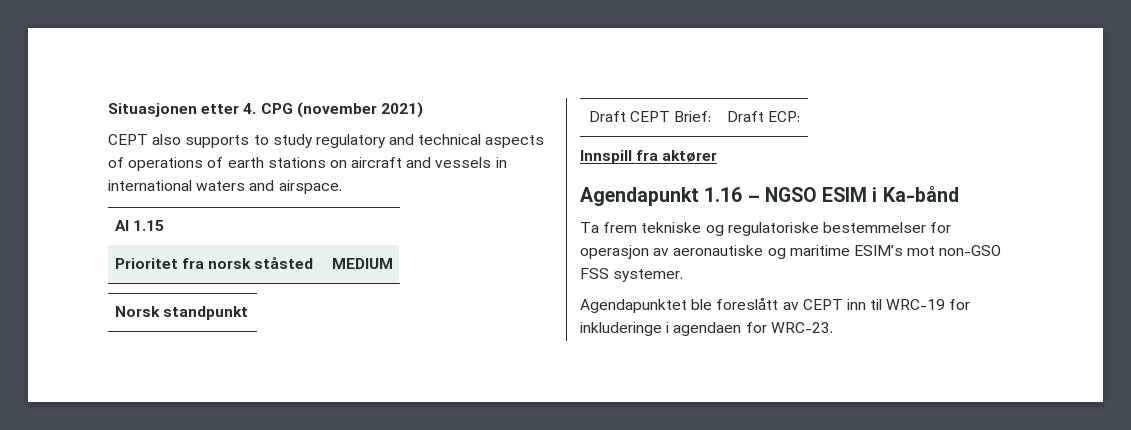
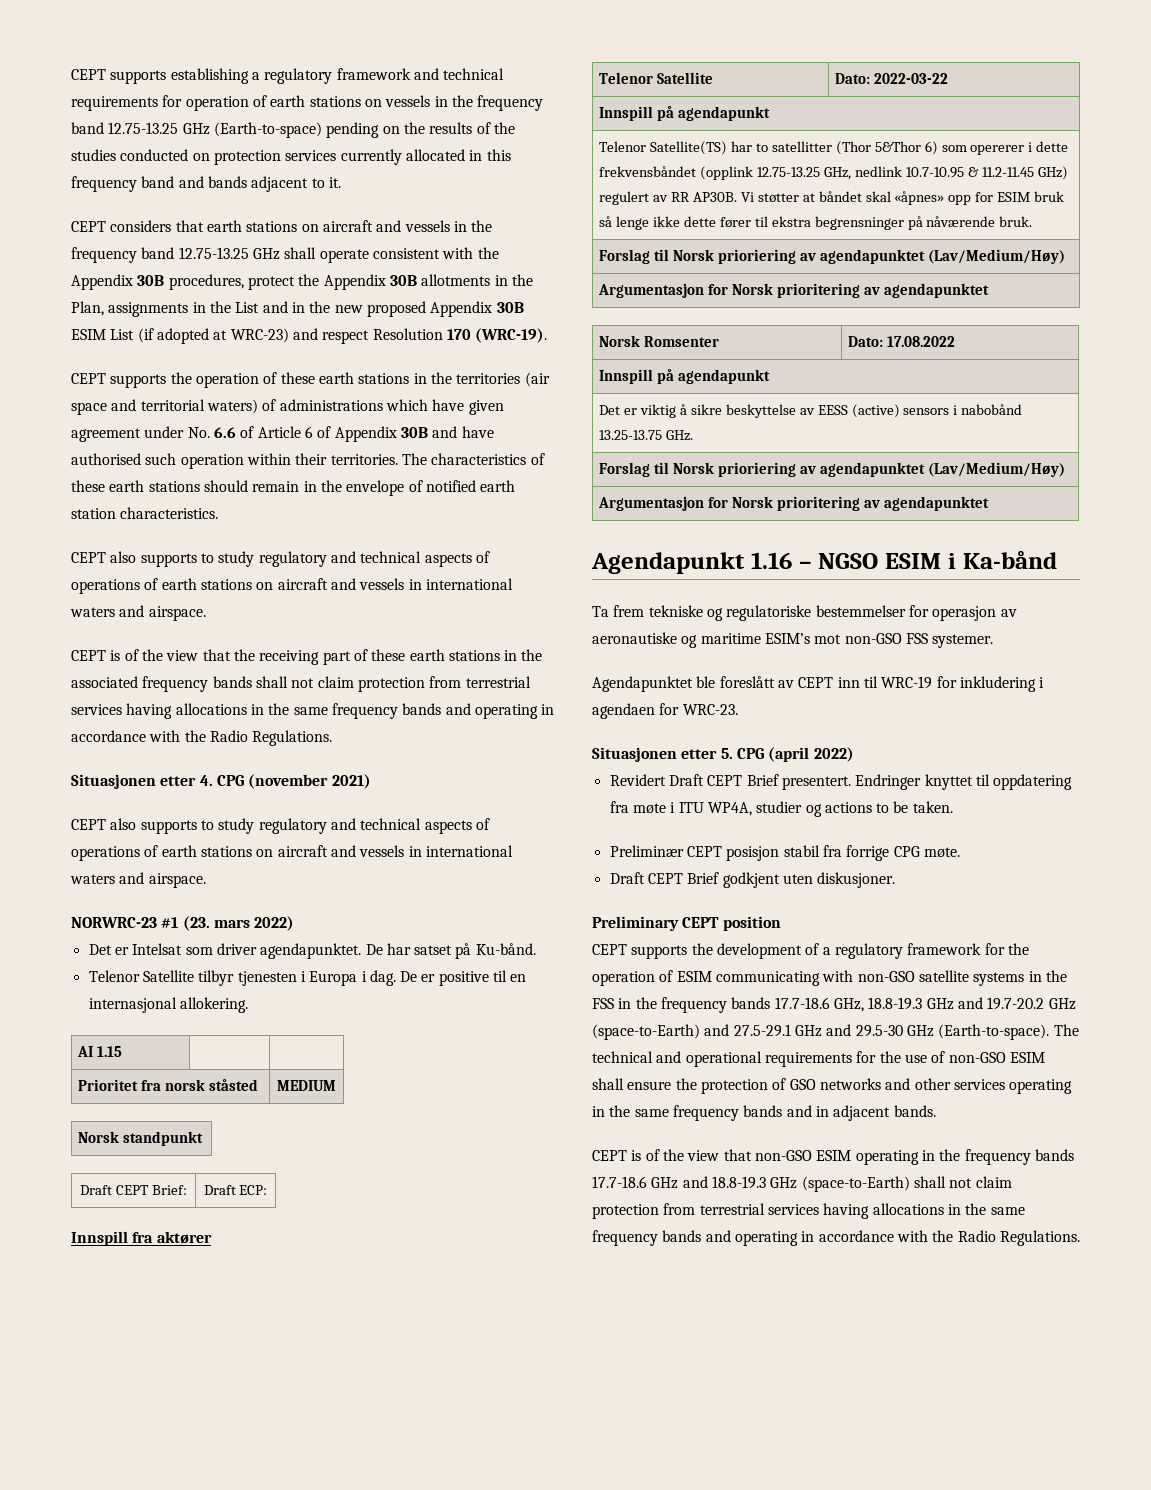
+ CEPT supports establishing a regulatory framework and technical requirements for operation of earth stations on vessels in the frequency band 12.75-13.25 GHz (Earth-to-space) pending on the results of the studies conducted on protection services currently allocated in this frequency band and bands adjacent to it.
+ CEPT considers that earth stations on aircraft and vessels in the frequency band 12.75-13.25 GHz shall operate consistent with the Appendix 30B procedures, protect the Appendix 30B allotments in the Plan, assignments in the List and in the new proposed Appendix 30B ESIM List (if adopted at WRC-23) and respect Resolution 170 (WRC-19).
+ CEPT supports the operation of these earth stations in the territories (air space and territorial waters) of administrations which have given agreement under No. 6.6 of Article 6 of Appendix 30B and have authorised such operation within their territories. The characteristics of these earth stations should remain in the envelope of notified earth station characteristics.
+ CEPT also supports to study regulatory and technical aspects of operations of earth stations on aircraft and vessels in international waters and airspace.
+ CEPT is of the view that the receiving part of these earth stations in the associated frequency bands shall not claim protection from terrestrial services having allocations in the same frequency bands and operating in accordance with the Radio Regulations.
+ NORWRC-23 #1 (23. mars 2022)
+ Det er Intelsat som driver agendapunktet. De har satset på Ku-bånd.
+ Telenor Satellite tilbyr tjenesten i Europa i dag. De er positive til en internasjonal allokering.
+ Telenor Satellite | Dato: 2022-03-22
+ Innspill på agendapunkt
+ Telenor Satellite(TS) har to satellitter (Thor 5&Thor 6) som opererer i dette frekvensbåndet (opplink 12.75-13.25 GHz, nedlink 10.7-10.95 & 11.2-11.45 GHz) regulert av RR AP30B. Vi støtter at båndet skal «åpnes» opp for ESIM bruk så lenge ikke dette fører til ekstra begrensninger på nåværende bruk.
+ Forslag til Norsk prioriering av agendapunktet (Lav/Medium/Høy)
+ Argumentasjon for Norsk prioritering av agendapunktet
+ Norsk Romsenter | Dato: 17.08.2022
+ Innspill på agendapunkt
+ Det er viktig å sikre beskyttelse av EESS (active) sensors i nabobånd 13.25-13.75 GHz.
+ Forslag til Norsk prioriering av agendapunktet (Lav/Medium/Høy)
+ Argumentasjon for Norsk prioritering av agendapunktet
- Agendapunktet ble foreslått av CEPT inn til WRC-19 for inkluderinge i agendaen for WRC-23.
+ Agendapunktet ble foreslått av CEPT inn til WRC-19 for inkludering i agendaen for WRC-23.
+ Situasjonen etter 5. CPG (april 2022)
+ Revidert Draft CEPT Brief presentert. Endringer knyttet til oppdatering fra møte i ITU WP4A, studier og actions to be taken.
+ Preliminær CEPT posisjon stabil fra forrige CPG møte.
+ Draft CEPT Brief godkjent uten diskusjoner.
+ Preliminary CEPT position
+ CEPT supports the development of a regulatory framework for the operation of ESIM communicating with non-GSO satellite systems in the FSS in the frequency bands 17.7-18.6 GHz, 18.8-19.3 GHz and 19.7-20.2 GHz (space-to-Earth) and 27.5-29.1 GHz and 29.5-30 GHz (Earth-to-space). The technical and operational requirements for the use of non-GSO ESIM shall ensure the protection of GSO networks and other services operating in the same frequency bands and in adjacent bands.
+ CEPT is of the view that non-GSO ESIM operating in the frequency bands 17.7-18.6 GHz and 18.8-19.3 GHz (space-to-Earth) shall not claim protection from terrestrial services having allocations in the same frequency bands and operating in accordance with the Radio Regulations.

